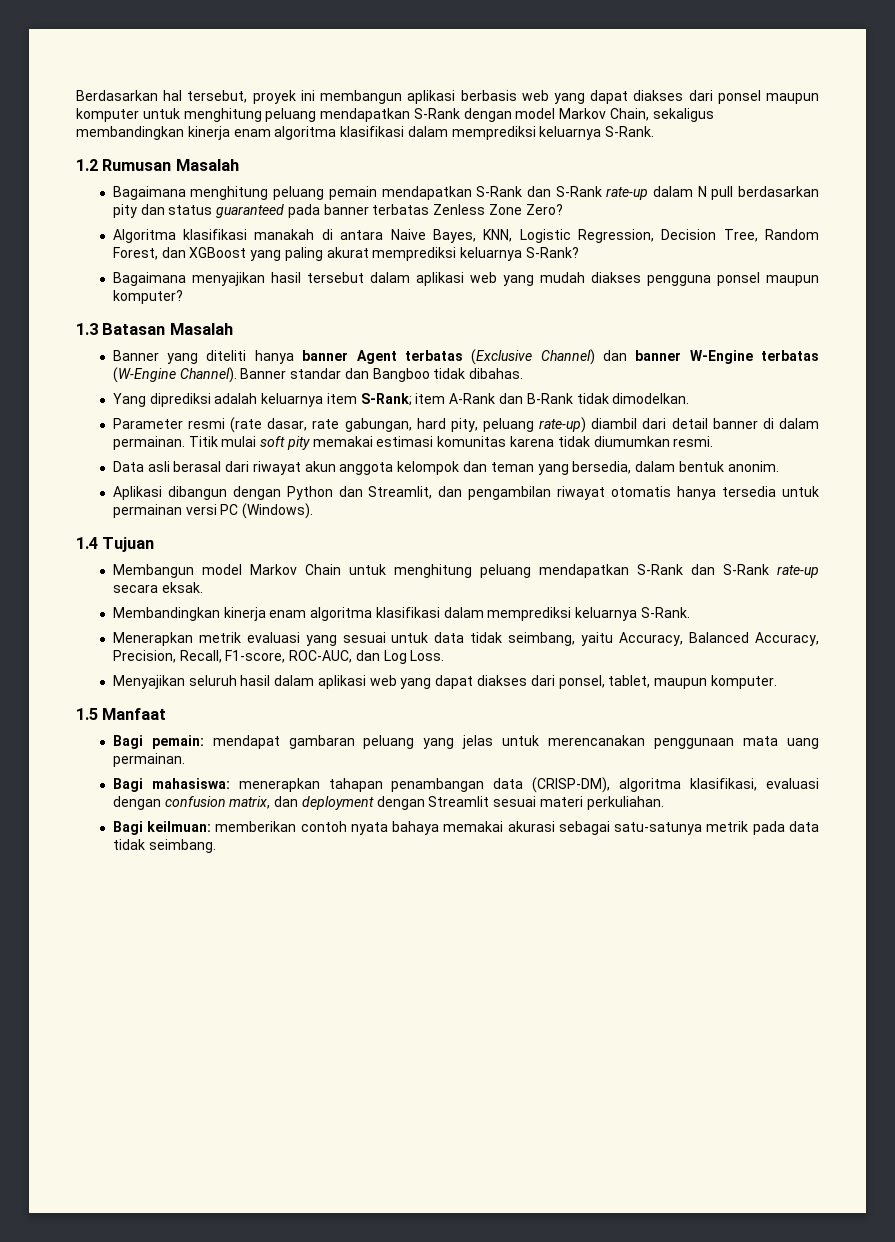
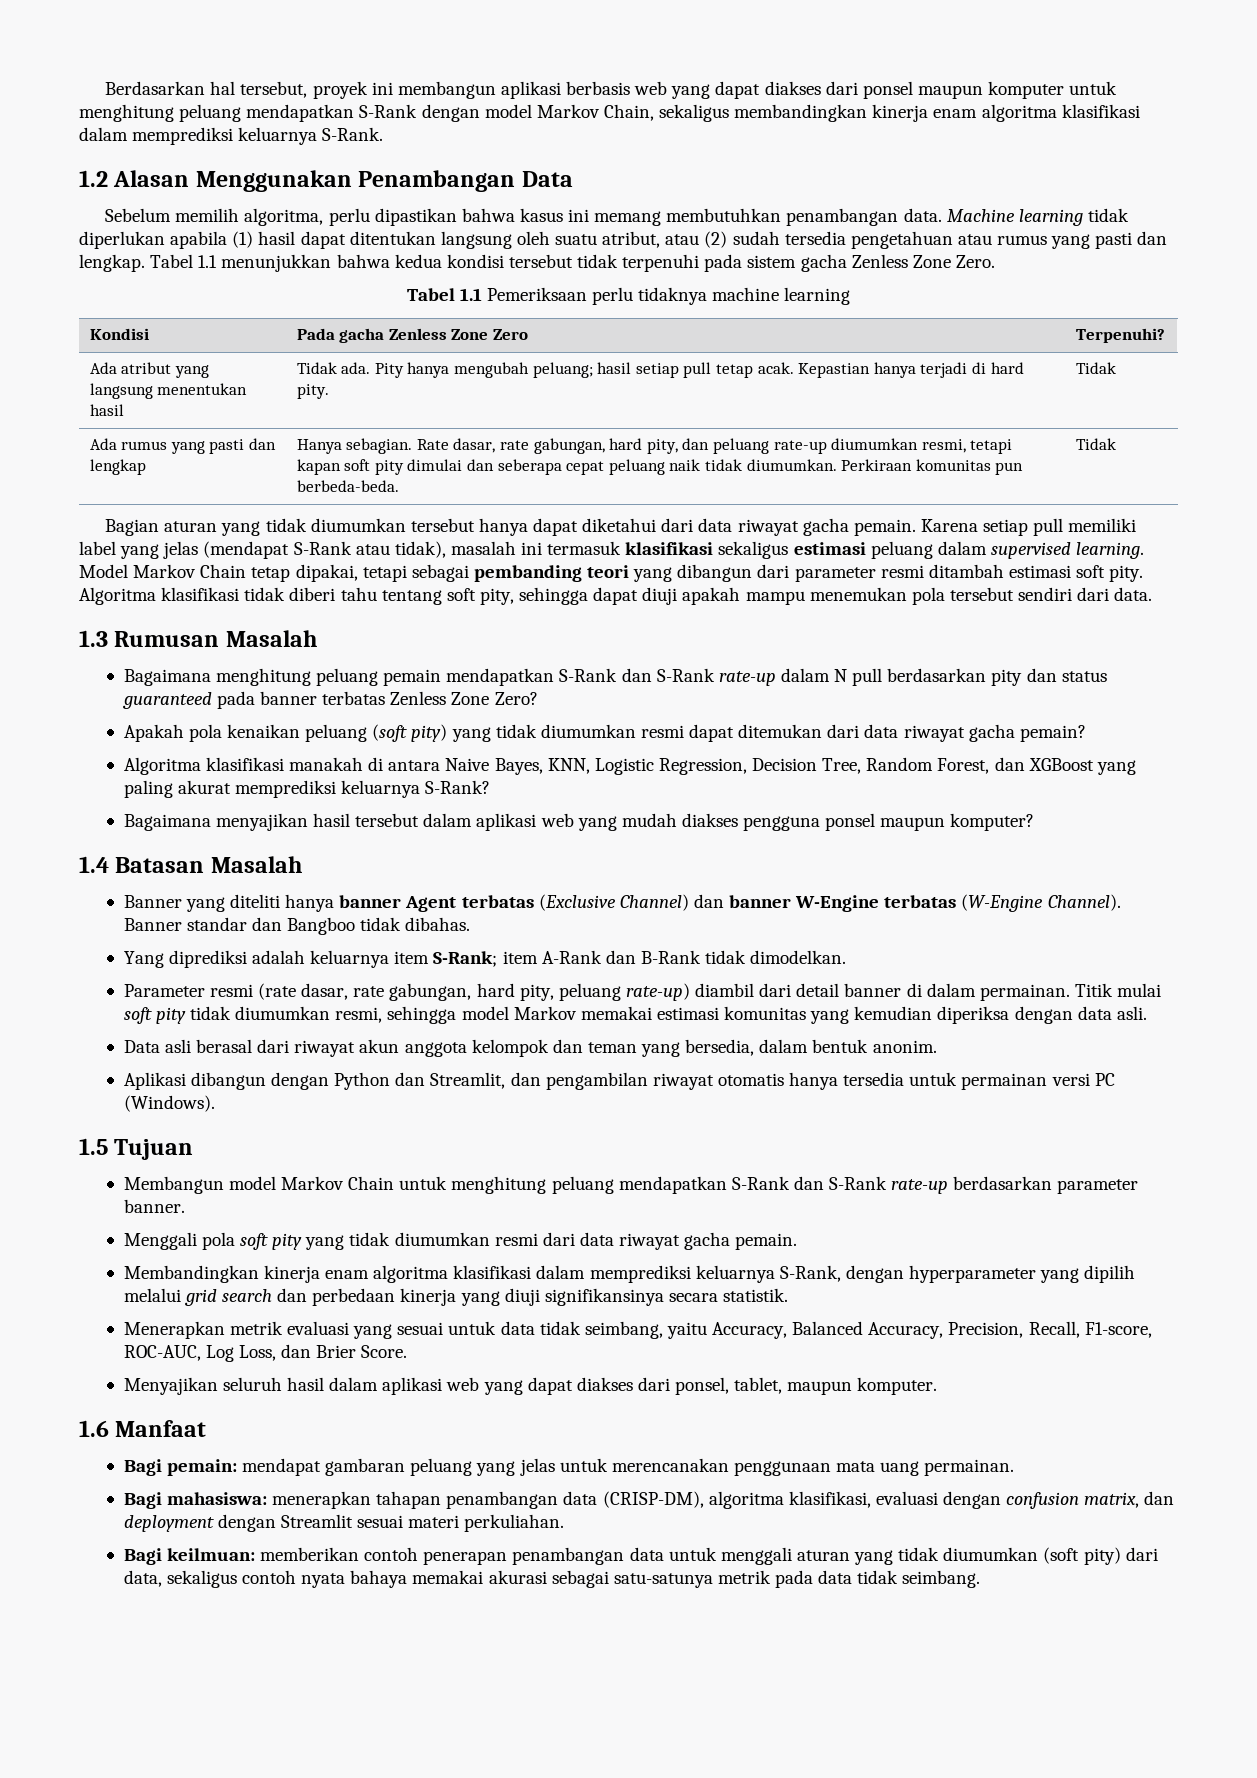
- 1.2 Rumusan Masalah
+ 1.2 Alasan Menggunakan Penambangan Data
+ Sebelum memilih algoritma, perlu dipastikan bahwa kasus ini memang membutuhkan penambangan data. Machine learning tidak diperlukan apabila (1) hasil dapat ditentukan langsung oleh suatu atribut, atau (2) sudah tersedia pengetahuan atau rumus yang pasti dan lengkap. Tabel 1.1 menunjukkan bahwa kedua kondisi tersebut tidak terpenuhi pada sistem gacha Zenless Zone Zero.
+ Tabel 1.1 Pemeriksaan perlu tidaknya machine learning
+ Kondisi | Pada gacha Zenless Zone Zero | Terpenuhi?
+ Ada atribut yang langsung menentukan hasil | Tidak ada. Pity hanya mengubah peluang; hasil setiap pull tetap acak. Kepastian hanya terjadi di hard pity. | Tidak
+ Ada rumus yang pasti dan lengkap | Hanya sebagian. Rate dasar, rate gabungan, hard pity, dan peluang rate-up diumumkan resmi, tetapi kapan soft pity dimulai dan seberapa cepat peluang naik tidak diumumkan. Perkiraan komunitas pun berbeda-beda. | Tidak
+ Bagian aturan yang tidak diumumkan tersebut hanya dapat diketahui dari data riwayat gacha pemain. Karena setiap pull memiliki label yang jelas (mendapat S-Rank atau tidak), masalah ini termasuk klasifikasi sekaligus estimasi peluang dalam supervised learning. Model Markov Chain tetap dipakai, tetapi sebagai pembanding teori yang dibangun dari parameter resmi ditambah estimasi soft pity. Algoritma klasifikasi tidak diberi tahu tentang soft pity, sehingga dapat diuji apakah mampu menemukan pola tersebut sendiri dari data.
+ 1.3 Rumusan Masalah
+ Apakah pola kenaikan peluang (soft pity) yang tidak diumumkan resmi dapat ditemukan dari data riwayat gacha pemain?
- 1.3 Batasan Masalah
+ 1.4 Batasan Masalah
- Titik mulai soft pity memakai estimasi komunitas karena tidak diumumkan resmi.
+ Titik mulai soft pity tidak diumumkan resmi, sehingga model Markov memakai estimasi komunitas yang kemudian diperiksa dengan data asli.
- 1.4 Tujuan
+ 1.5 Tujuan
- Membangun model Markov Chain untuk menghitung peluang mendapatkan S-Rank dan S-Rank rate-up secara eksak.
+ Membangun model Markov Chain untuk menghitung peluang mendapatkan S-Rank dan S-Rank rate-up berdasarkan parameter banner.
+ Menggali pola soft pity yang tidak diumumkan resmi dari data riwayat gacha pemain.
- Membandingkan kinerja enam algoritma klasifikasi dalam memprediksi keluarnya S-Rank.
+ Membandingkan kinerja enam algoritma klasifikasi dalam memprediksi keluarnya S-Rank, dengan hyperparameter yang dipilih melalui grid search dan perbedaan kinerja yang diuji signifikansinya secara statistik.
- Menerapkan metrik evaluasi yang sesuai untuk data tidak seimbang, yaitu Accuracy, Balanced Accuracy, Precision, Recall, F1-score, ROC-AUC, dan Log Loss.
+ Menerapkan metrik evaluasi yang sesuai untuk data tidak seimbang, yaitu Accuracy, Balanced Accuracy, Precision, Recall, F1-score, ROC-AUC, Log Loss, dan Brier Score.
- 1.5 Manfaat
+ 1.6 Manfaat
- Bagi keilmuan: memberikan contoh nyata bahaya memakai akurasi sebagai satu-satunya metrik pada data tidak seimbang.
+ Bagi keilmuan: memberikan contoh penerapan penambangan data untuk menggali aturan yang tidak diumumkan (soft pity) dari data, sekaligus contoh nyata bahaya memakai akurasi sebagai satu-satunya metrik pada data tidak seimbang.

